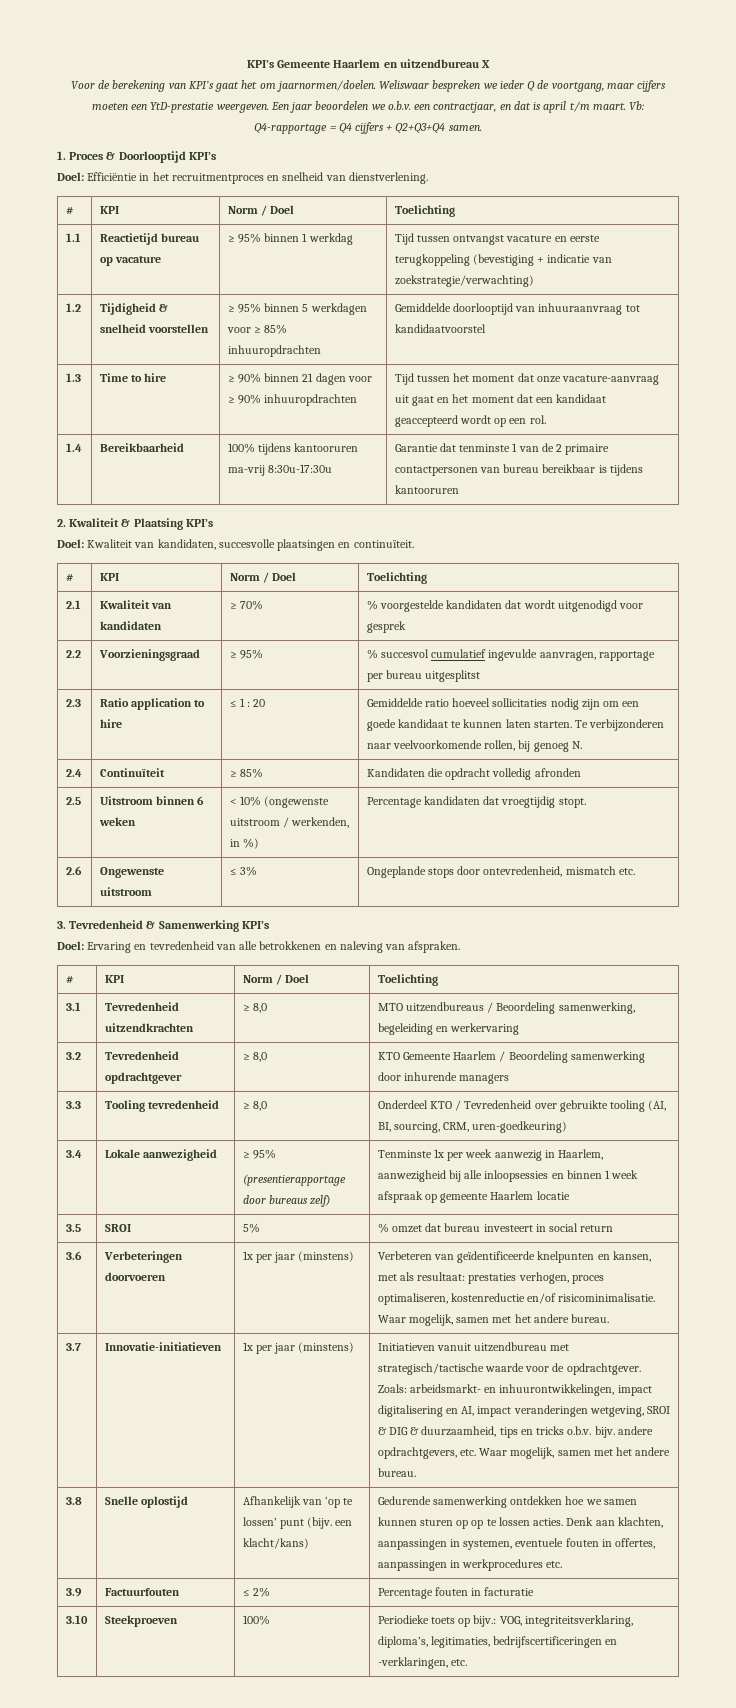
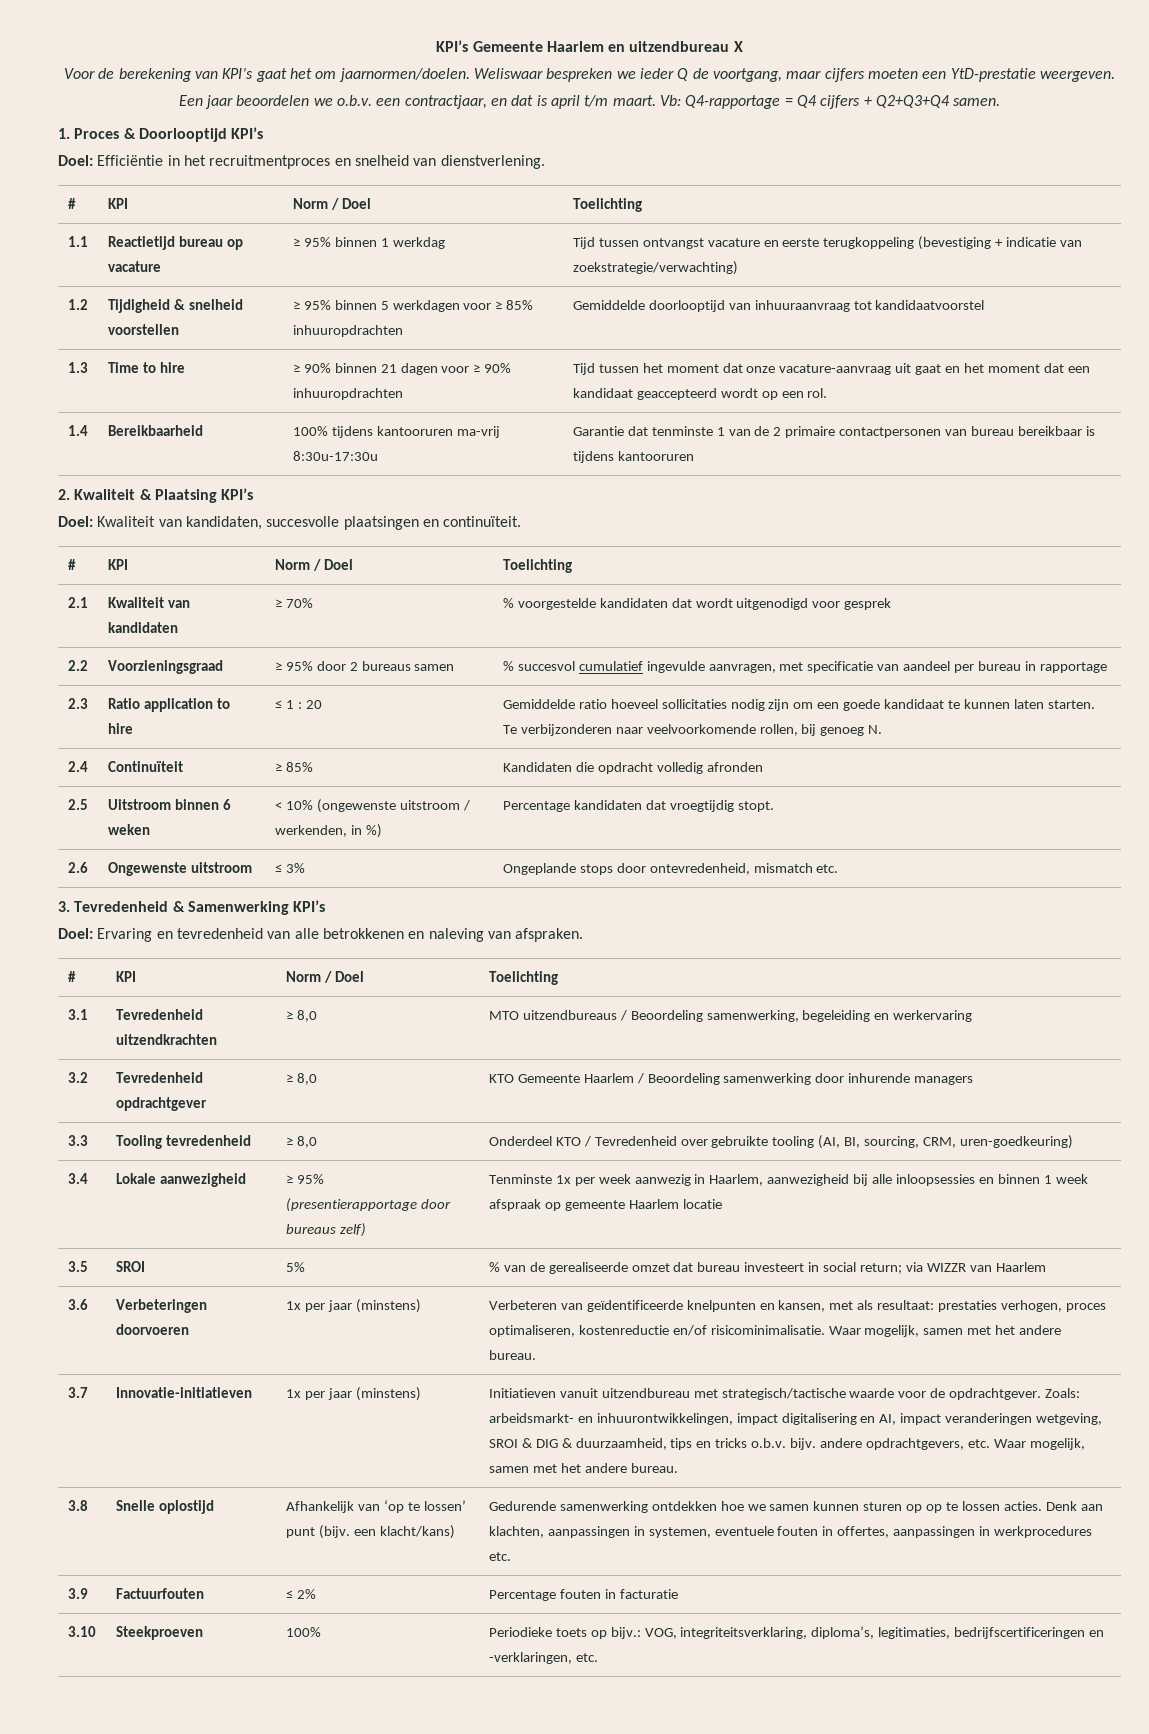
- 2.2 | Voorzieningsgraad | ≥ 95% | % succesvol cumulatief ingevulde aanvragen, rapportage per bureau uitgesplitst
+ 2.2 | Voorzieningsgraad | ≥ 95% door 2 bureaus samen | % succesvol cumulatief ingevulde aanvragen, met specificatie van aandeel per bureau in rapportage
- 3.5 | SROI | 5% | % omzet dat bureau investeert in social return
+ 3.5 | SROI | 5% | % van de gerealiseerde omzet dat bureau investeert in social return; via WIZZR van Haarlem

